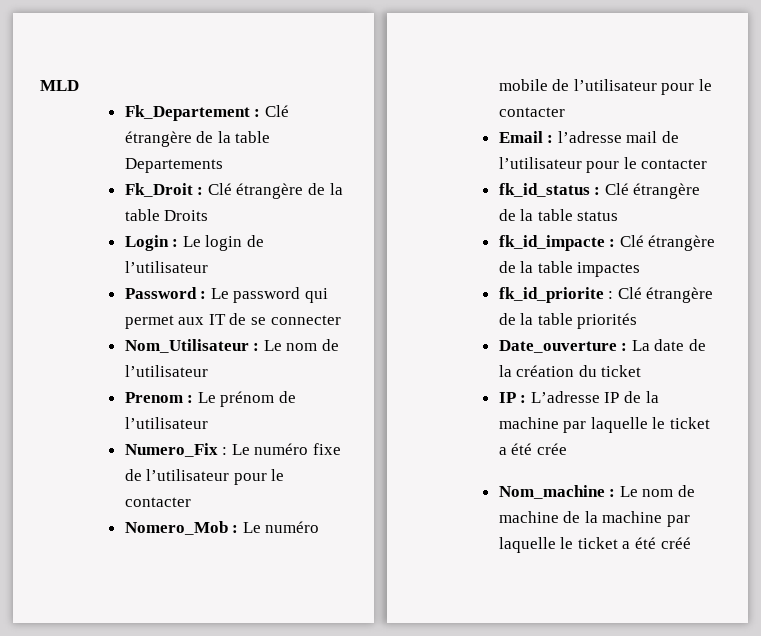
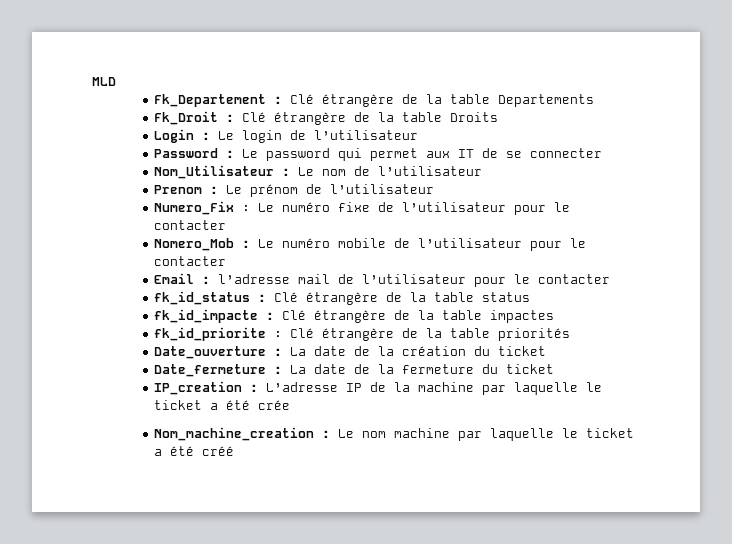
- IP : L’adresse IP de la machine par laquelle le ticket a été crée
+ Date_fermeture : La date de la fermeture du ticket
+ IP_creation : L’adresse IP de la machine par laquelle le ticket a été crée
- Nom_machine : Le nom de machine de la machine par laquelle le ticket a été créé
+ Nom_machine_creation : Le nom machine par laquelle le ticket a été créé

